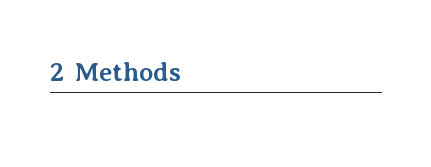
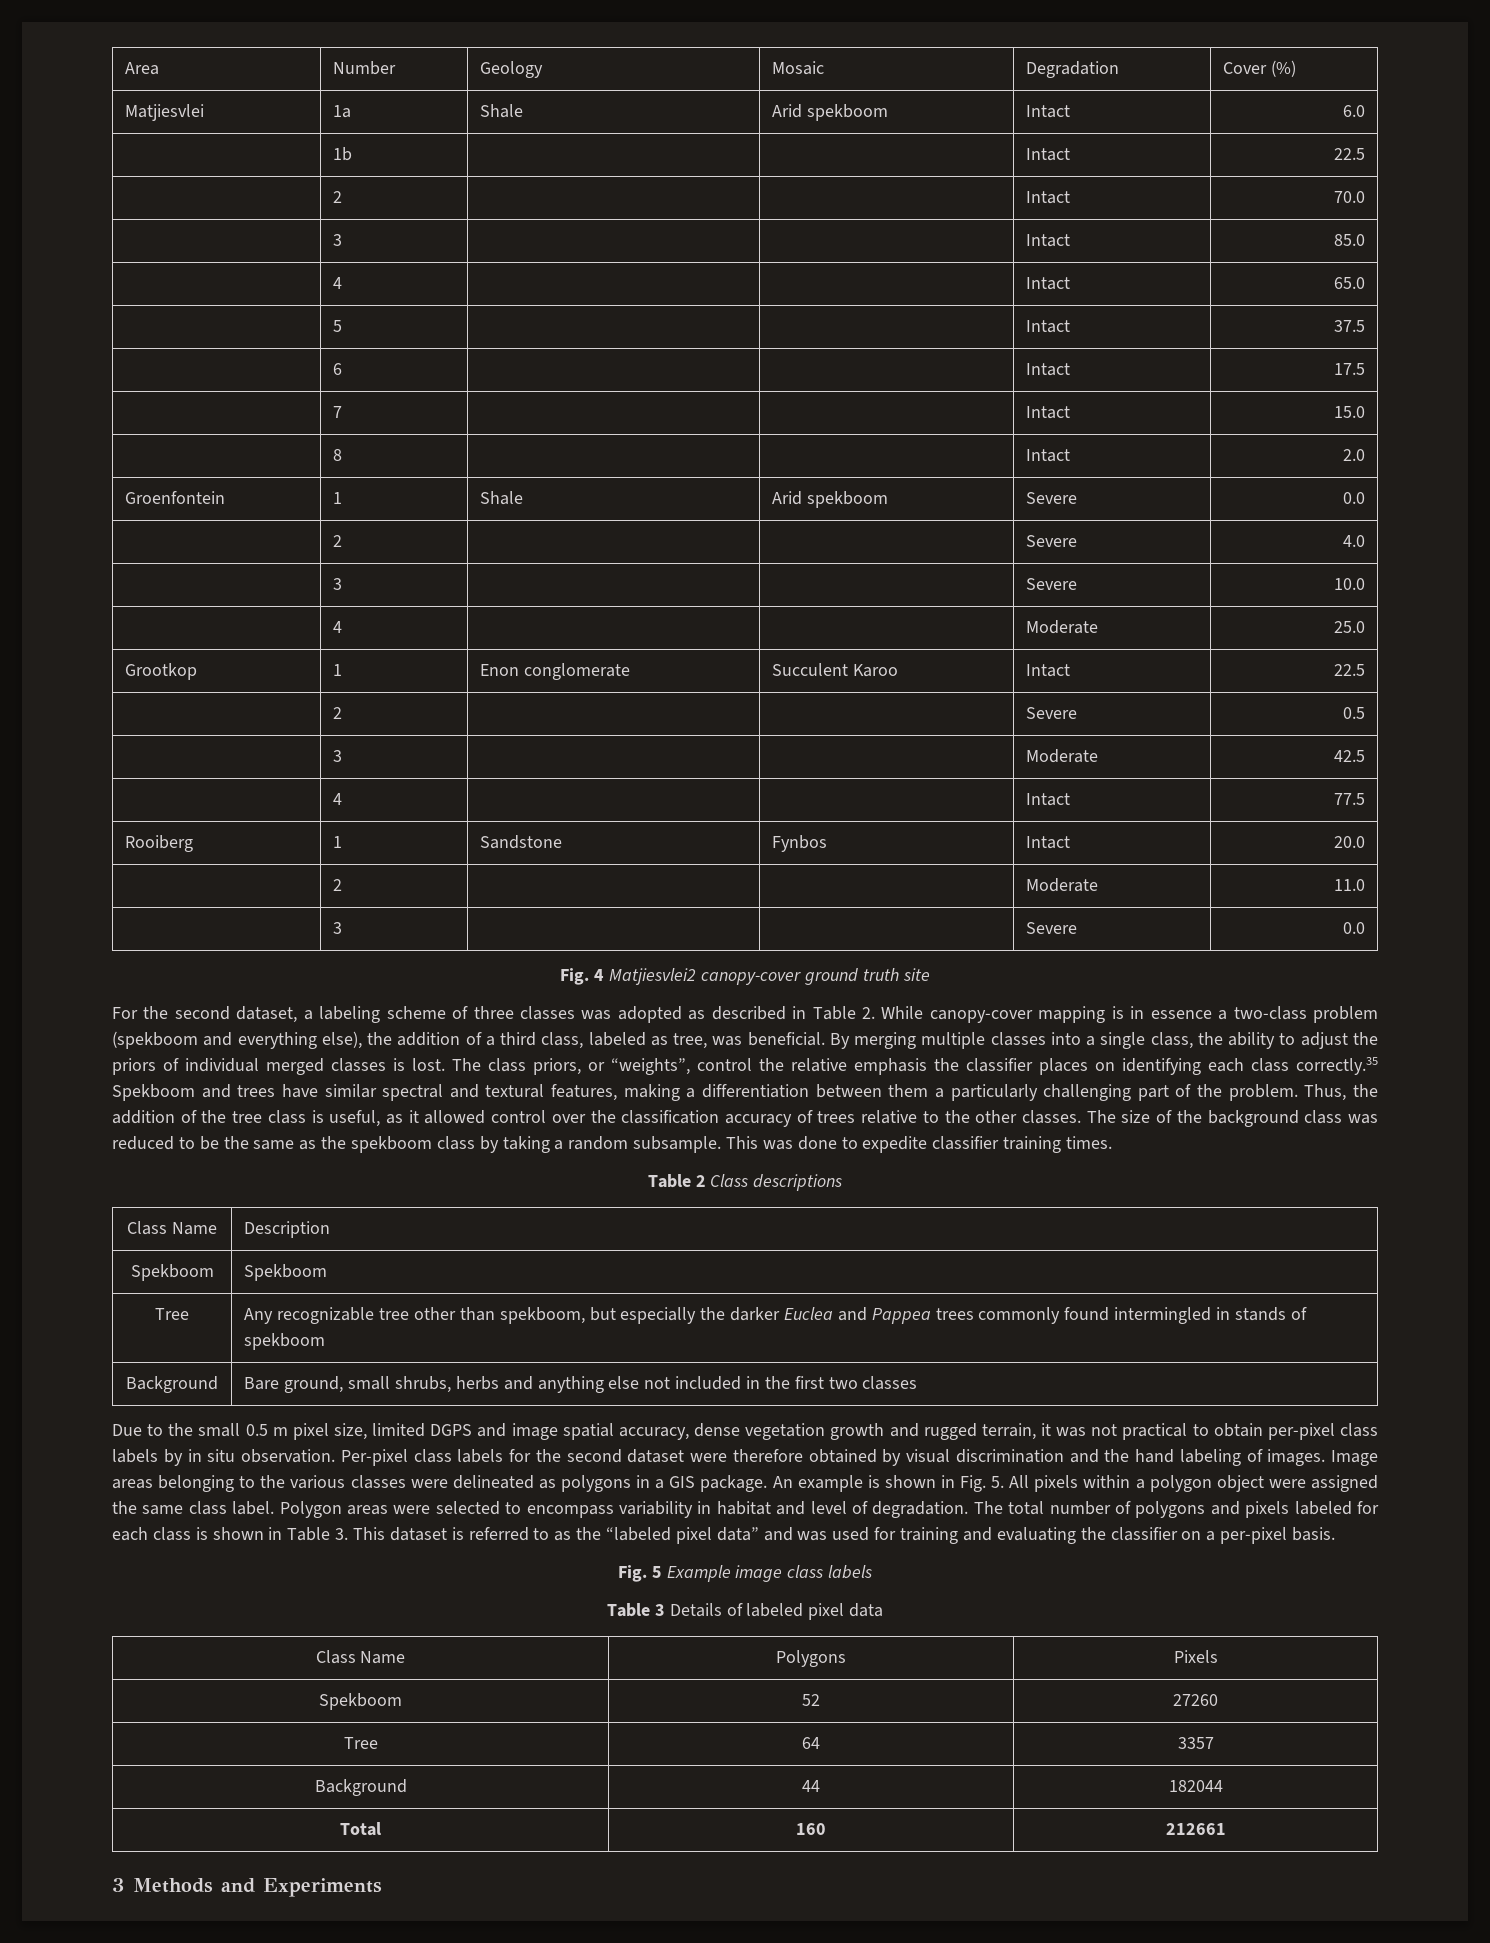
- 2 Methods
+ Area | Number | Geology | Mosaic | Degradation | Cover (%)
+ Matjiesvlei | 1a | Shale | Arid spekboom | Intact | 6.0
+ | 1b | | | Intact | 22.5
+ | 2 | | | Intact | 70.0
+ | 3 | | | Intact | 85.0
+ | 4 | | | Intact | 65.0
+ | 5 | | | Intact | 37.5
+ | 6 | | | Intact | 17.5
+ | 7 | | | Intact | 15.0
+ | 8 | | | Intact | 2.0
+ Groenfontein | 1 | Shale | Arid spekboom | Severe | 0.0
+ | 2 | | | Severe | 4.0
+ | 3 | | | Severe | 10.0
+ | 4 | | | Moderate | 25.0
+ Grootkop | 1 | Enon conglomerate | Succulent Karoo | Intact | 22.5
+ | 2 | | | Severe | 0.5
+ | 3 | | | Moderate | 42.5
+ | 4 | | | Intact | 77.5
+ Rooiberg | 1 | Sandstone | Fynbos | Intact | 20.0
+ | 2 | | | Moderate | 11.0
+ | 3 | | | Severe | 0.0
+ Fig. 4 Matjiesvlei2 canopy-cover ground truth site
+ For the second dataset, a labeling scheme of three classes was adopted as described in Table 2. While canopy-cover mapping is in essence a two-class problem (spekboom and everything else), the addition of a third class, labeled as tree, was beneficial. By merging multiple classes into a single class, the ability to adjust the priors of individual merged classes is lost. The class priors, or “weights”, control the relative emphasis the classifier places on identifying each class correctly.35 Spekboom and trees have similar spectral and textural features, making a differentiation between them a particularly challenging part of the problem. Thus, the addition of the tree class is useful, as it allowed control over the classification accuracy of trees relative to the other classes. The size of the background class was reduced to be the same as the spekboom class by taking a random subsample. This was done to expedite classifier training times.
+ Table 2 Class descriptions
+ Class Name | Description
+ Spekboom | Spekboom
+ Tree | Any recognizable tree other than spekboom, but especially the darker Euclea and Pappea trees commonly found intermingled in stands of spekboom
+ Background | Bare ground, small shrubs, herbs and anything else not included in the first two classes
+ Due to the small 0.5 m pixel size, limited DGPS and image spatial accuracy, dense vegetation growth and rugged terrain, it was not practical to obtain per-pixel class labels by in situ observation. Per-pixel class labels for the second dataset were therefore obtained by visual discrimination and the hand labeling of images. Image areas belonging to the various classes were delineated as polygons in a GIS package. An example is shown in Fig. 5. All pixels within a polygon object were assigned the same class label. Polygon areas were selected to encompass variability in habitat and level of degradation. The total number of polygons and pixels labeled for each class is shown in Table 3. This dataset is referred to as the “labeled pixel data” and was used for training and evaluating the classifier on a per-pixel basis.
+ Fig. 5 Example image class labels
+ Table 3 Details of labeled pixel data
+ Class Name | Polygons | Pixels
+ Spekboom | 52 | 27260
+ Tree | 64 | 3357
+ Background | 44 | 182044
+ Total | 160 | 212661
+ 3 Methods and Experiments

